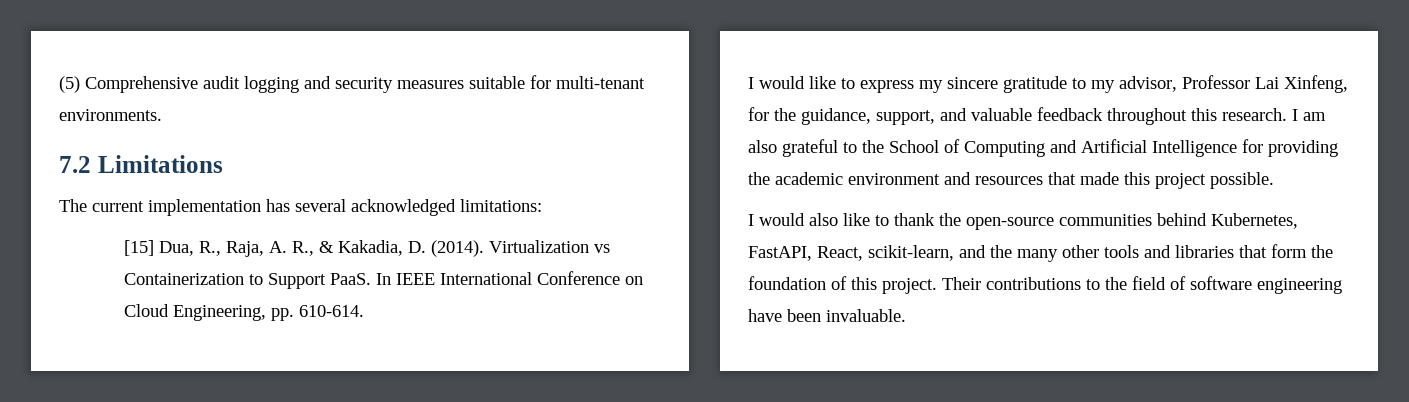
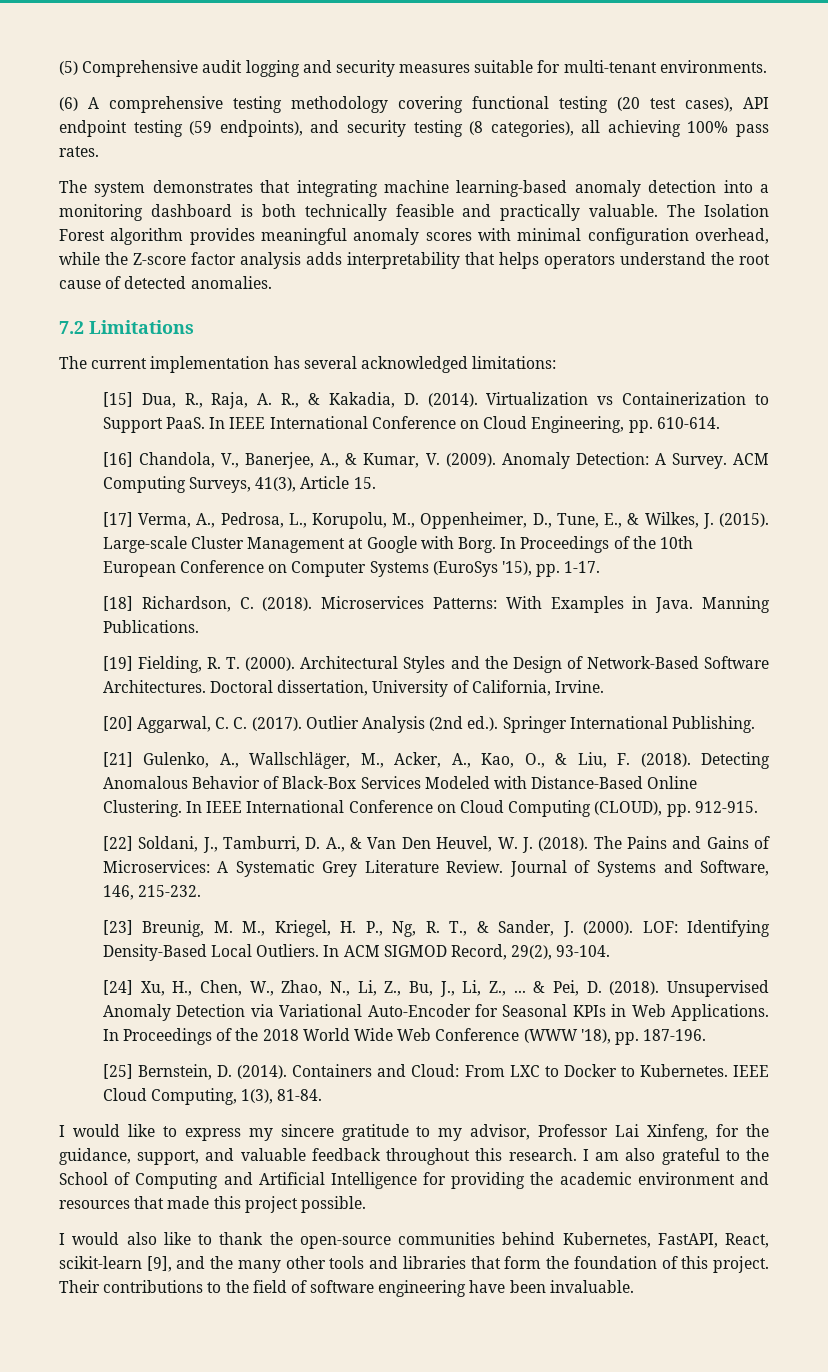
+ (6) A comprehensive testing methodology covering functional testing (20 test cases), API endpoint testing (59 endpoints), and security testing (8 categories), all achieving 100% pass rates.
+ The system demonstrates that integrating machine learning-based anomaly detection into a monitoring dashboard is both technically feasible and practically valuable. The Isolation Forest algorithm provides meaningful anomaly scores with minimal configuration overhead, while the Z-score factor analysis adds interpretability that helps operators understand the root cause of detected anomalies.
+ [16] Chandola, V., Banerjee, A., & Kumar, V. (2009). Anomaly Detection: A Survey. ACM Computing Surveys, 41(3), Article 15.
+ [17] Verma, A., Pedrosa, L., Korupolu, M., Oppenheimer, D., Tune, E., & Wilkes, J. (2015). Large-scale Cluster Management at Google with Borg. In Proceedings of the 10th European Conference on Computer Systems (EuroSys '15), pp. 1-17.
+ [18] Richardson, C. (2018). Microservices Patterns: With Examples in Java. Manning Publications.
+ [19] Fielding, R. T. (2000). Architectural Styles and the Design of Network-Based Software Architectures. Doctoral dissertation, University of California, Irvine.
+ [20] Aggarwal, C. C. (2017). Outlier Analysis (2nd ed.). Springer International Publishing.
+ [21] Gulenko, A., Wallschläger, M., Acker, A., Kao, O., & Liu, F. (2018). Detecting Anomalous Behavior of Black-Box Services Modeled with Distance-Based Online Clustering. In IEEE International Conference on Cloud Computing (CLOUD), pp. 912-915.
+ [22] Soldani, J., Tamburri, D. A., & Van Den Heuvel, W. J. (2018). The Pains and Gains of Microservices: A Systematic Grey Literature Review. Journal of Systems and Software, 146, 215-232.
+ [23] Breunig, M. M., Kriegel, H. P., Ng, R. T., & Sander, J. (2000). LOF: Identifying Density-Based Local Outliers. In ACM SIGMOD Record, 29(2), 93-104.
+ [24] Xu, H., Chen, W., Zhao, N., Li, Z., Bu, J., Li, Z., ... & Pei, D. (2018). Unsupervised Anomaly Detection via Variational Auto-Encoder for Seasonal KPIs in Web Applications. In Proceedings of the 2018 World Wide Web Conference (WWW '18), pp. 187-196.
+ [25] Bernstein, D. (2014). Containers and Cloud: From LXC to Docker to Kubernetes. IEEE Cloud Computing, 1(3), 81-84.
- I would also like to thank the open-source communities behind Kubernetes, FastAPI, React, scikit-learn, and the many other tools and libraries that form the foundation of this project.
+ I would also like to thank the open-source communities behind Kubernetes, FastAPI, React, scikit-learn [9], and the many other tools and libraries that form the foundation of this project.

